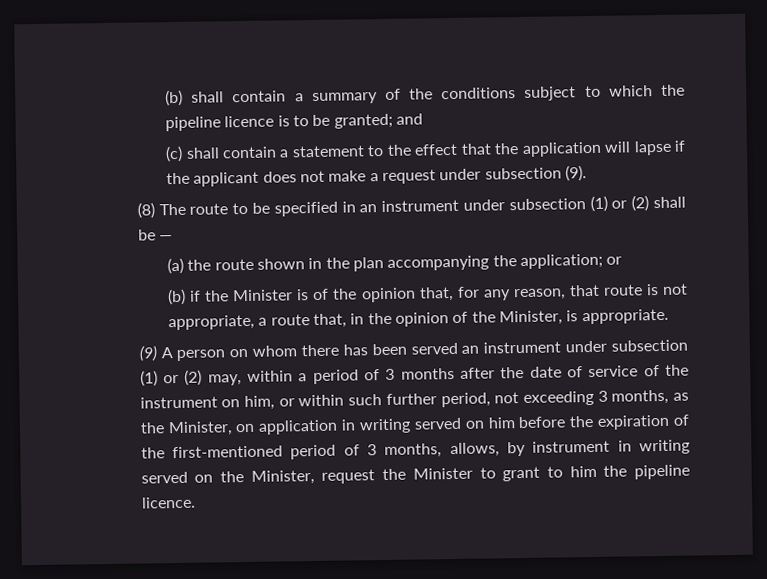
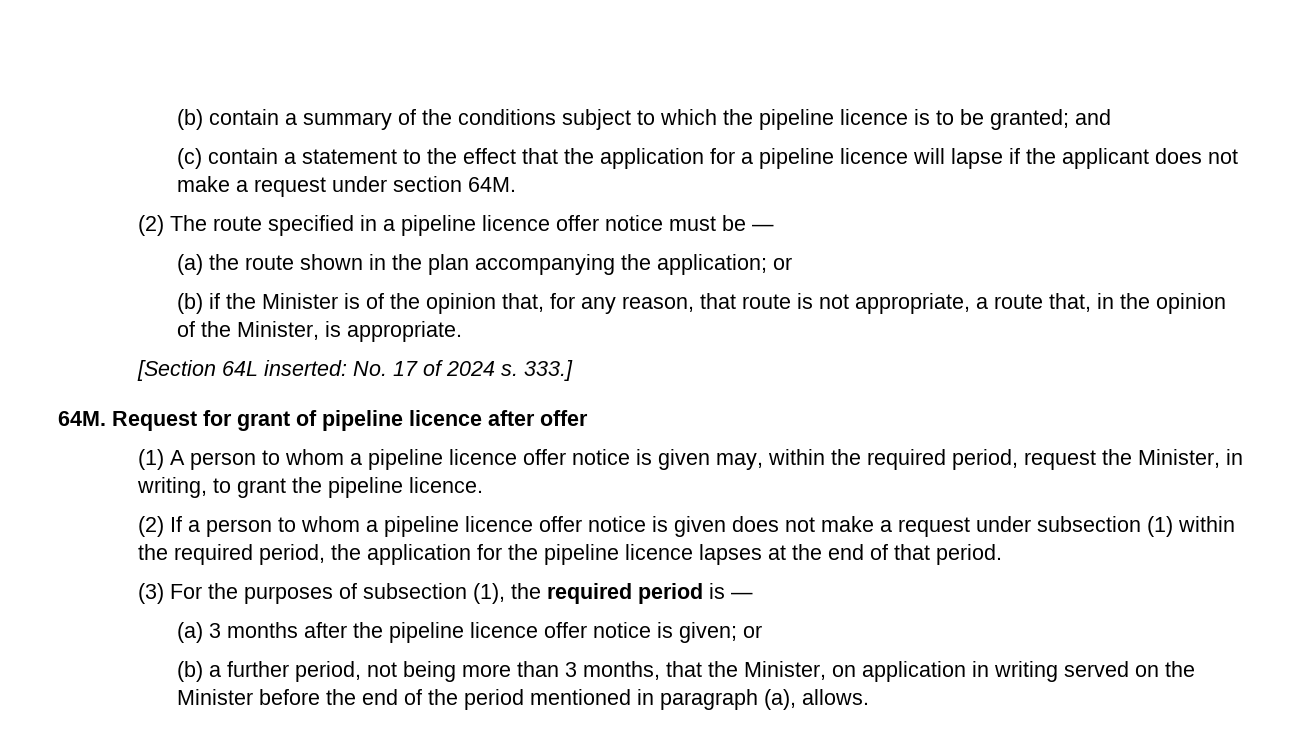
- (b) shall contain a summary of the conditions subject to which the pipeline licence is to be granted; and
+ (b) contain a summary of the conditions subject to which the pipeline licence is to be granted; and
- (c) shall contain a statement to the effect that the application will lapse if the applicant does not make a request under subsection (9).
- (8) The route to be specified in an instrument under subsection (1) or (2) shall be —
+ (c) contain a statement to the effect that the application for a pipeline licence will lapse if the applicant does not make a request under section 64M.
+ (2) The route specified in a pipeline licence offer notice must be —
- (9) A person on whom there has been served an instrument under subsection (1) or (2) may, within a period of 3 months after the date of service of the instrument on him, or within such further period, not exceeding 3 months, as the Minister, on application in writing served on him before the expiration of the first-mentioned period of 3 months, allows, by instrument in writing served on the Minister, request the Minister to grant to him the pipeline licence.
+ [Section 64L inserted: No. 17 of 2024 s. 333.]
+ 64M. Request for grant of pipeline licence after offer
+ (1) A person to whom a pipeline licence offer notice is given may, within the required period, request the Minister, in writing, to grant the pipeline licence.
+ (2) If a person to whom a pipeline licence offer notice is given does not make a request under subsection (1) within the required period, the application for the pipeline licence lapses at the end of that period.
+ (3) For the purposes of subsection (1), the required period is —
+ (a) 3 months after the pipeline licence offer notice is given; or
+ (b) a further period, not being more than 3 months, that the Minister, on application in writing served on the Minister before the end of the period mentioned in paragraph (a), allows.

